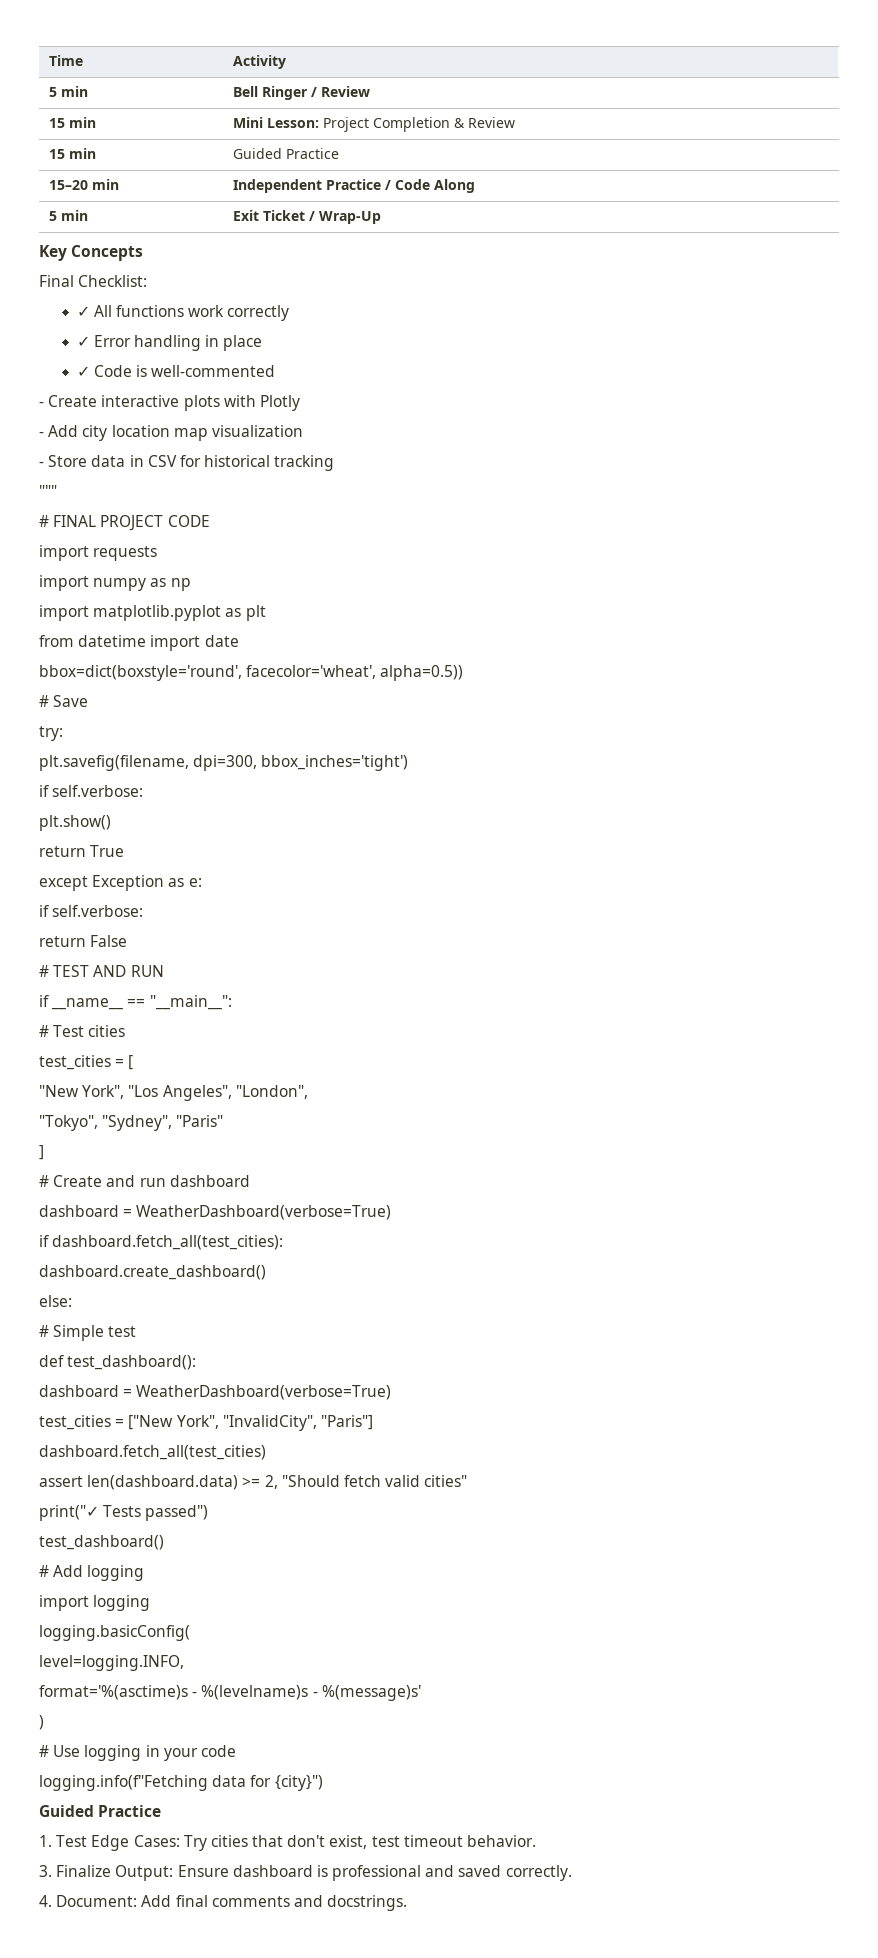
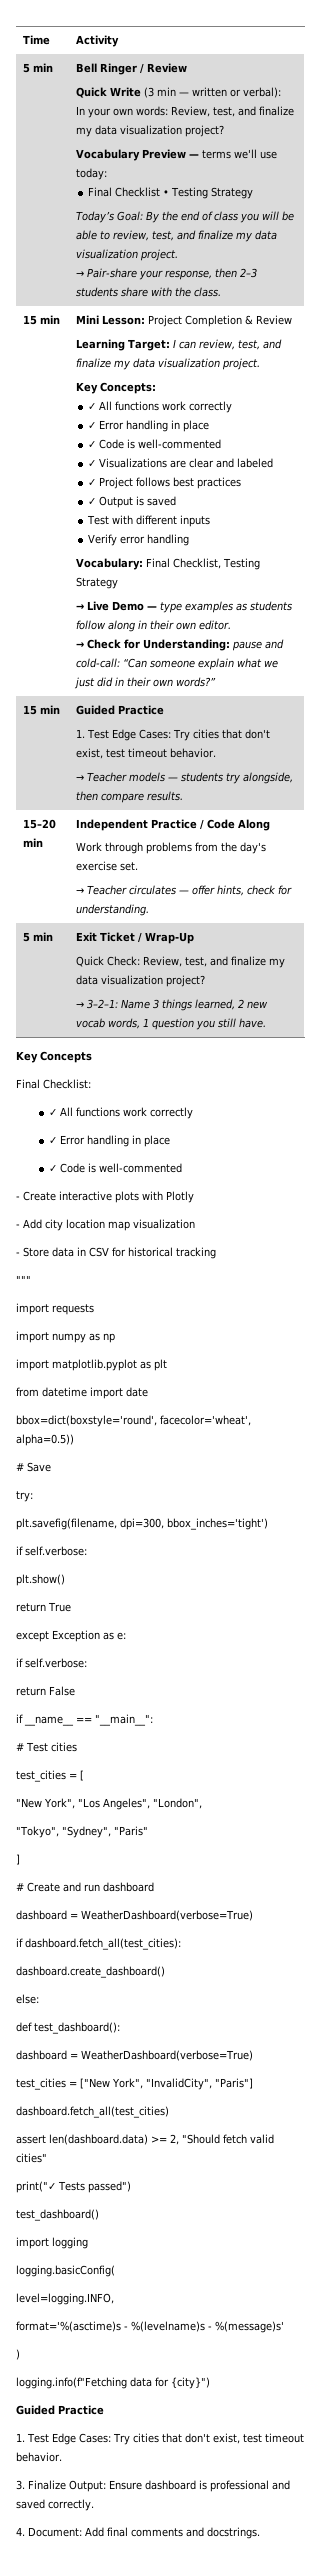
+ Quick Write (3 min — written or verbal):
+ In your own words: Review, test, and finalize my data visualization project?
+ Vocabulary Preview — terms we'll use today:
+ Final Checklist • Testing Strategy
+ Today’s Goal: By the end of class you will be able to review, test, and finalize my data visualization project.
+ → Pair-share your response, then 2–3 students share with the class.
+ Learning Target: I can review, test, and finalize my data visualization project.
+ Key Concepts:
+ ✓ All functions work correctly
+ ✓ Error handling in place
+ ✓ Code is well-commented
+ ✓ Visualizations are clear and labeled
+ ✓ Project follows best practices
+ ✓ Output is saved
+ Test with different inputs
+ Verify error handling
+ Vocabulary: Final Checklist, Testing Strategy
+ → Live Demo — type examples as students follow along in their own editor.
+ → Check for Understanding: pause and cold-call: “Can someone explain what we just did in their own words?”
  15 min | Guided Practice
+ 1. Test Edge Cases: Try cities that don't exist, test timeout behavior.
+ → Teacher models — students try alongside, then compare results.
  15–20 min | Independent Practice / Code Along
+ Work through problems from the day's exercise set.
+ → Teacher circulates — offer hints, check for understanding.
  5 min | Exit Ticket / Wrap-Up
+ Quick Check: Review, test, and finalize my data visualization project?
+ → 3–2–1: Name 3 things learned, 2 new vocab words, 1 question you still have.
- # FINAL PROJECT CODE
- # TEST AND RUN
- # Simple test
- # Add logging
- # Use logging in your code

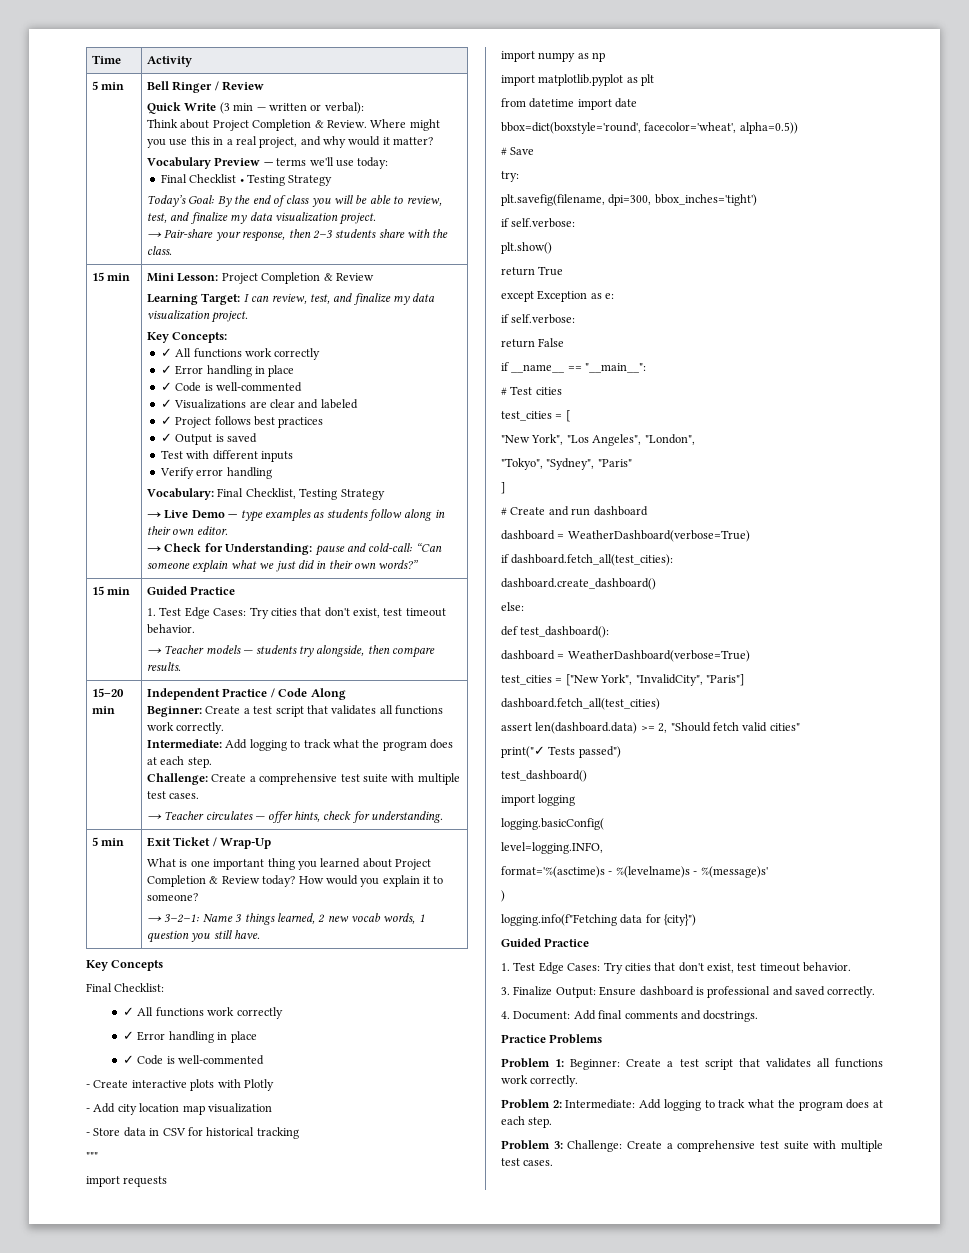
- In your own words: Review, test, and finalize my data visualization project?
+ Think about Project Completion & Review. Where might you use this in a real project, and why would it matter?
  Independent Practice / Code Along
- Work through problems from the day's exercise set.
+ Beginner: Create a test script that validates all functions work correctly.
+ Intermediate: Add logging to track what the program does at each step.
+ Challenge: Create a comprehensive test suite with multiple test cases.
- Quick Check: Review, test, and finalize my data visualization project?
+ What is one important thing you learned about Project Completion & Review today? How would you explain it to someone?
+ Practice Problems
+ Problem 1: Beginner: Create a test script that validates all functions work correctly.
+ Problem 2: Intermediate: Add logging to track what the program does at each step.
+ Problem 3: Challenge: Create a comprehensive test suite with multiple test cases.

